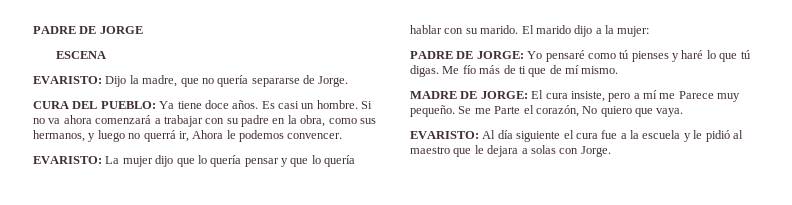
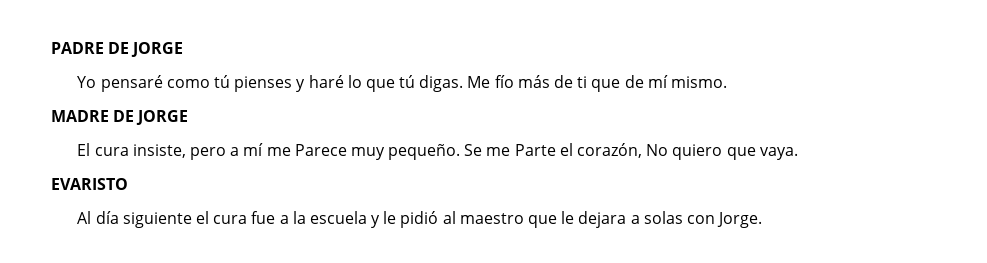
- ESCENA
- EVARISTO: Dijo la madre, que no quería separarse de Jorge.
- CURA DEL PUEBLO: Ya tiene doce años. Es casi un hombre. Si no va ahora comenzará a trabajar con su padre en la obra, como sus hermanos, y luego no querrá ir, Ahora le podemos convencer.
- EVARISTO: La mujer dijo que lo quería pensar y que lo quería hablar con su marido. El marido dijo a la mujer:
- PADRE DE JORGE: Yo pensaré como tú pienses y haré lo que tú digas.
+ Yo pensaré como tú pienses y haré lo que tú digas.
- MADRE DE JORGE: El cura insiste, pero a mí me Parece muy pequeño.
+ MADRE DE JORGE
+ El cura insiste, pero a mí me Parece muy pequeño.
- EVARISTO: Al día siguiente el cura fue a la escuela y le pidió al maestro que le dejara a solas con Jorge.
+ EVARISTO
+ Al día siguiente el cura fue a la escuela y le pidió al maestro que le dejara a solas con Jorge.

